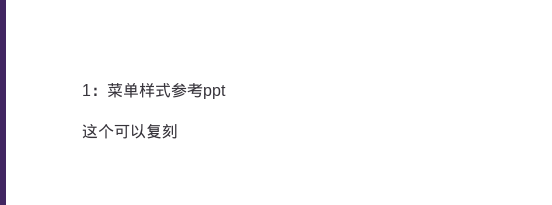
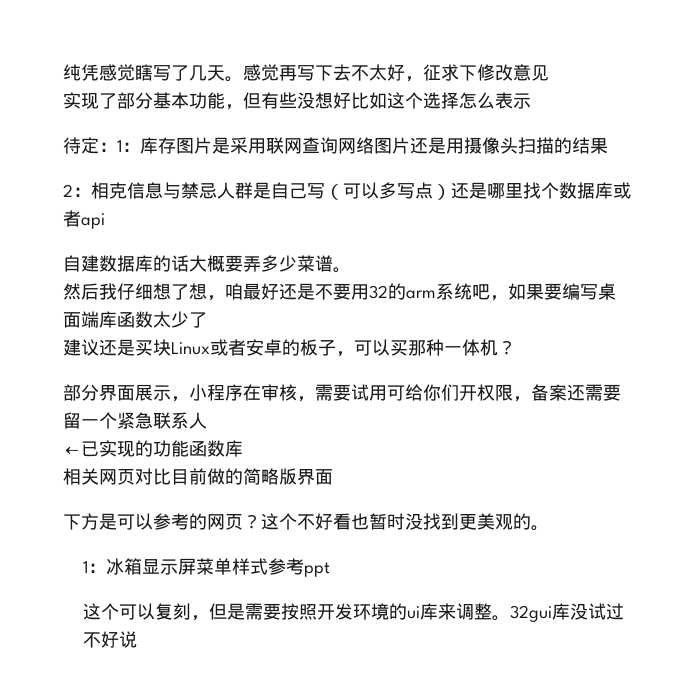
- 1：菜单样式参考ppt
+ 纯凭感觉瞎写了几天。感觉再写下去不太好，征求下修改意见
+ 实现了部分基本功能，但有些没想好比如这个选择怎么表示
+ 待定：1：库存图片是采用联网查询网络图片还是用摄像头扫描的结果
+ 2：相克信息与禁忌人群是自己写（可以多写点）还是哪里找个数据库或者api
+ 自建数据库的话大概要弄多少菜谱。
+ 然后我仔细想了想，咱最好还是不要用32的arm系统吧，如果要编写桌面端库函数太少了
+ 建议还是买块Linux或者安卓的板子，可以买那种一体机？
+ 部分界面展示，小程序在审核，需要试用可给你们开权限，备案还需要留一个紧急联系人
+ ←已实现的功能函数库
+ 相关网页对比目前做的简略版界面
+ 下方是可以参考的网页？这个不好看也暂时没找到更美观的。
+ 1：冰箱显示屏菜单样式参考ppt
- 这个可以复刻
+ 这个可以复刻，但是需要按照开发环境的ui库来调整。32gui库没试过不好说

